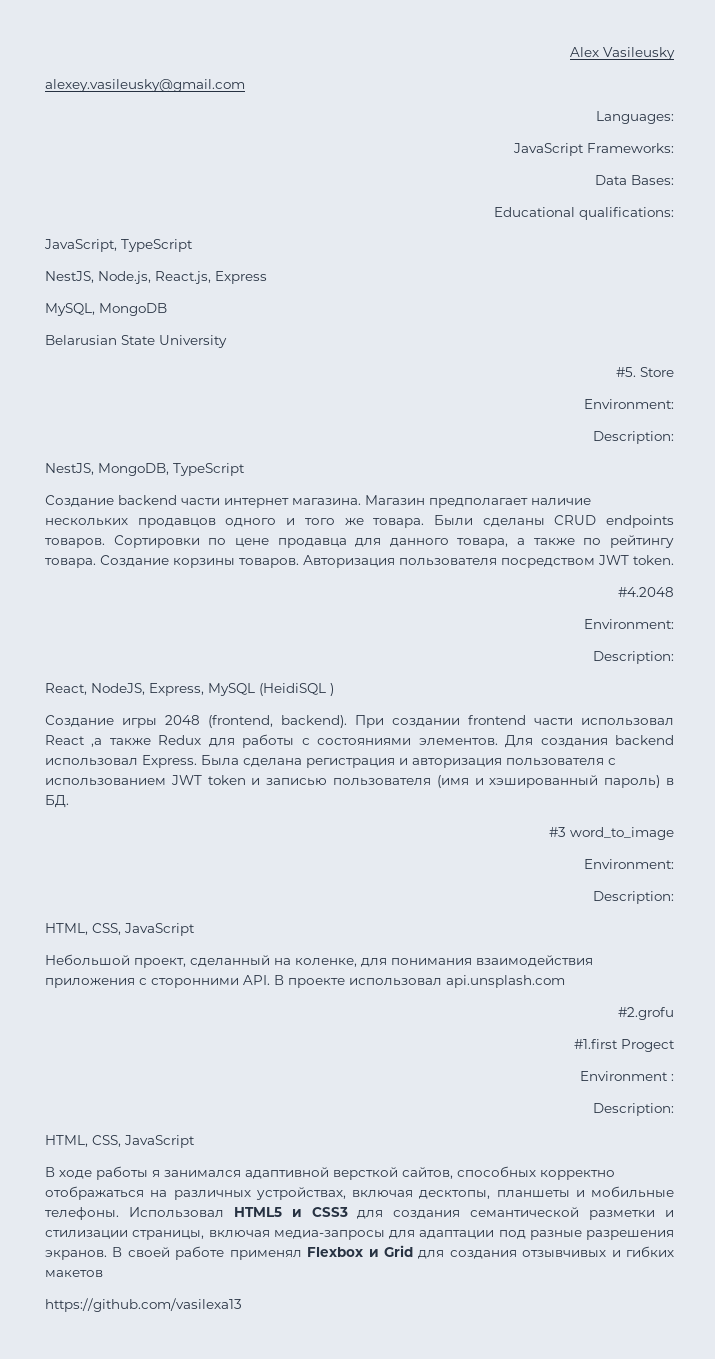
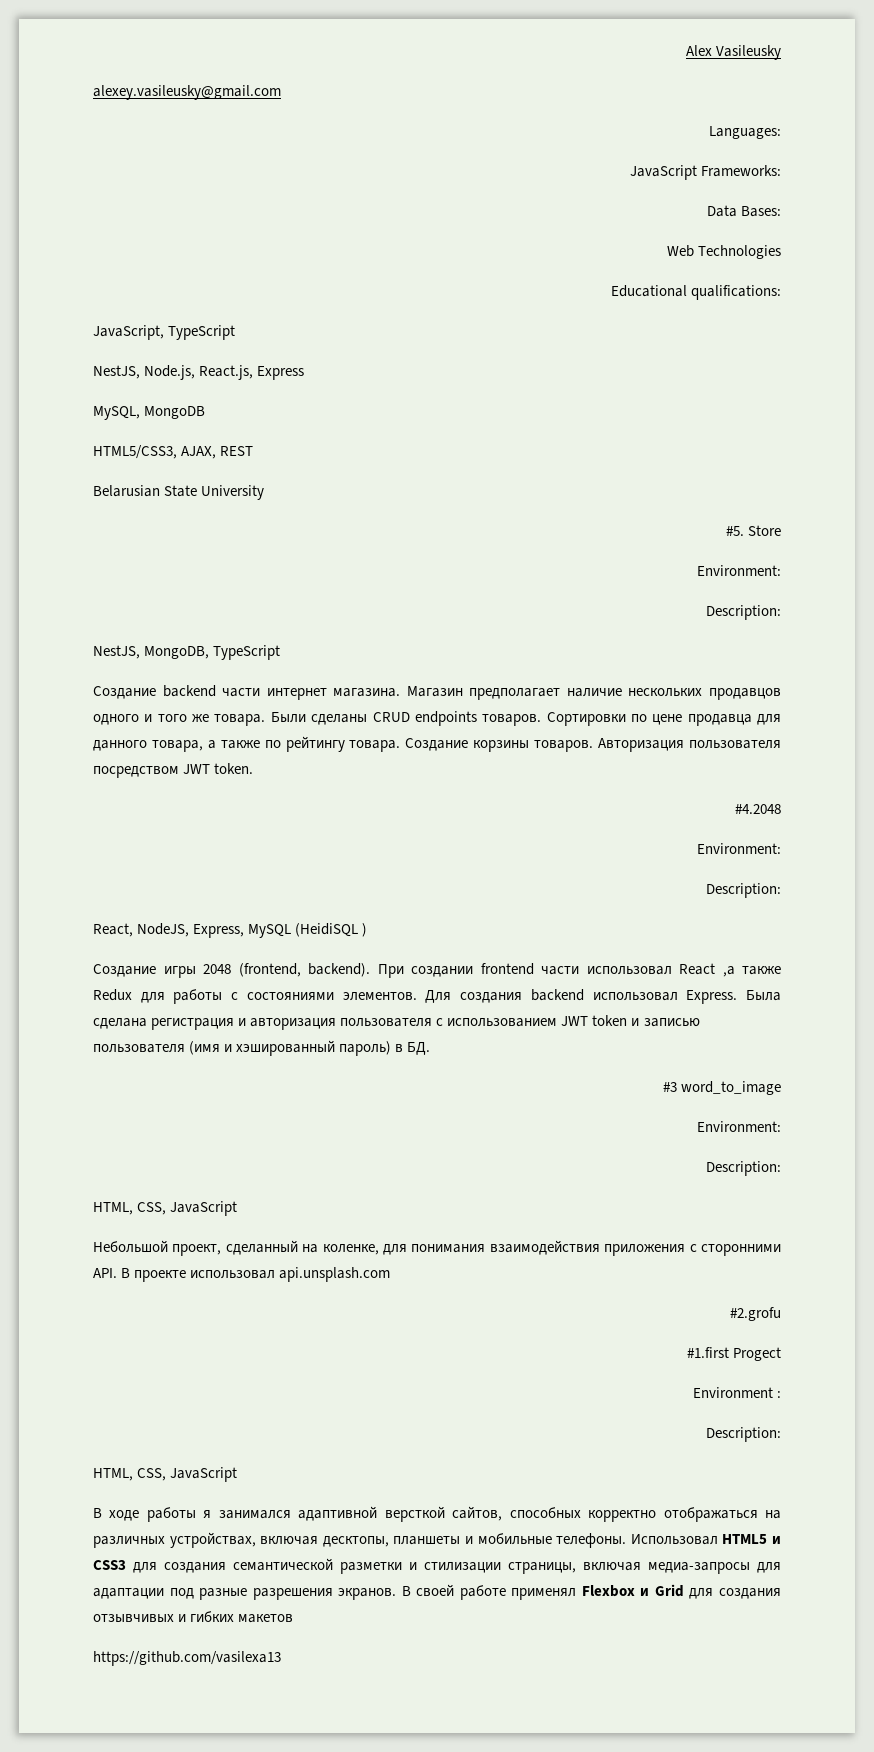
+ Web Technologies
+ HTML5/CSS3, AJAX, REST

